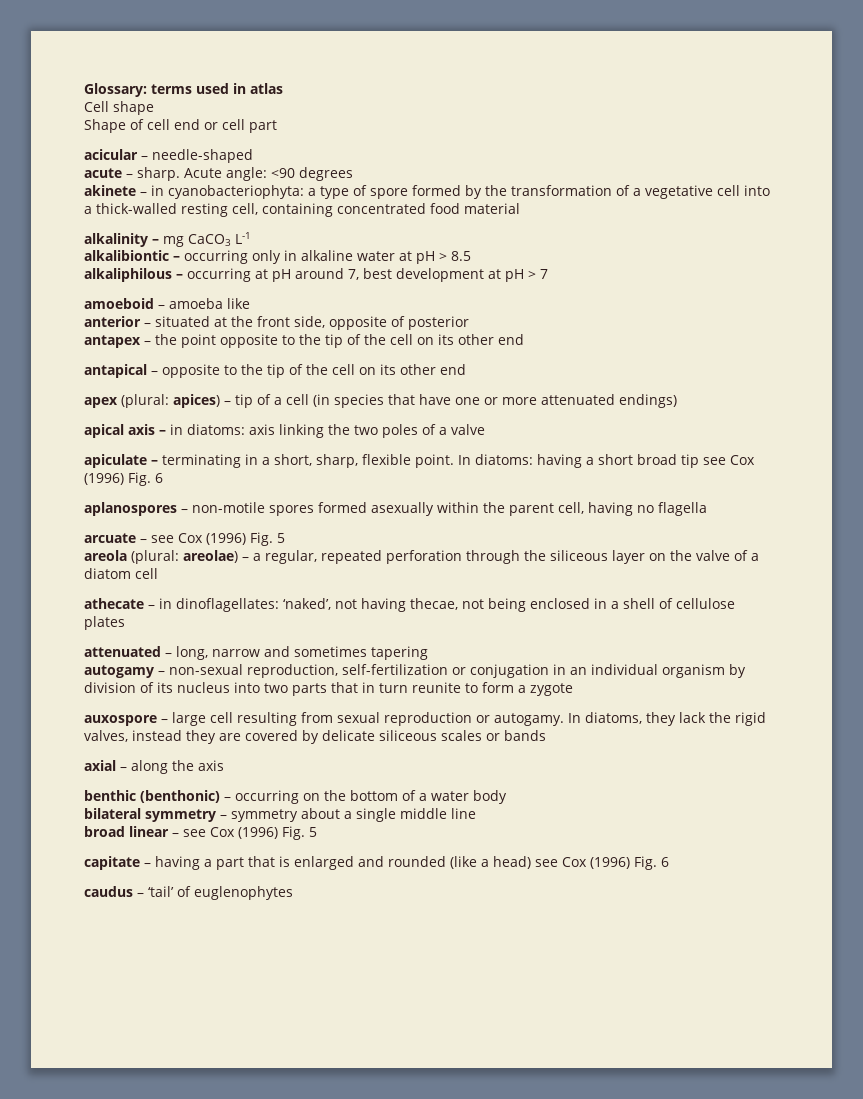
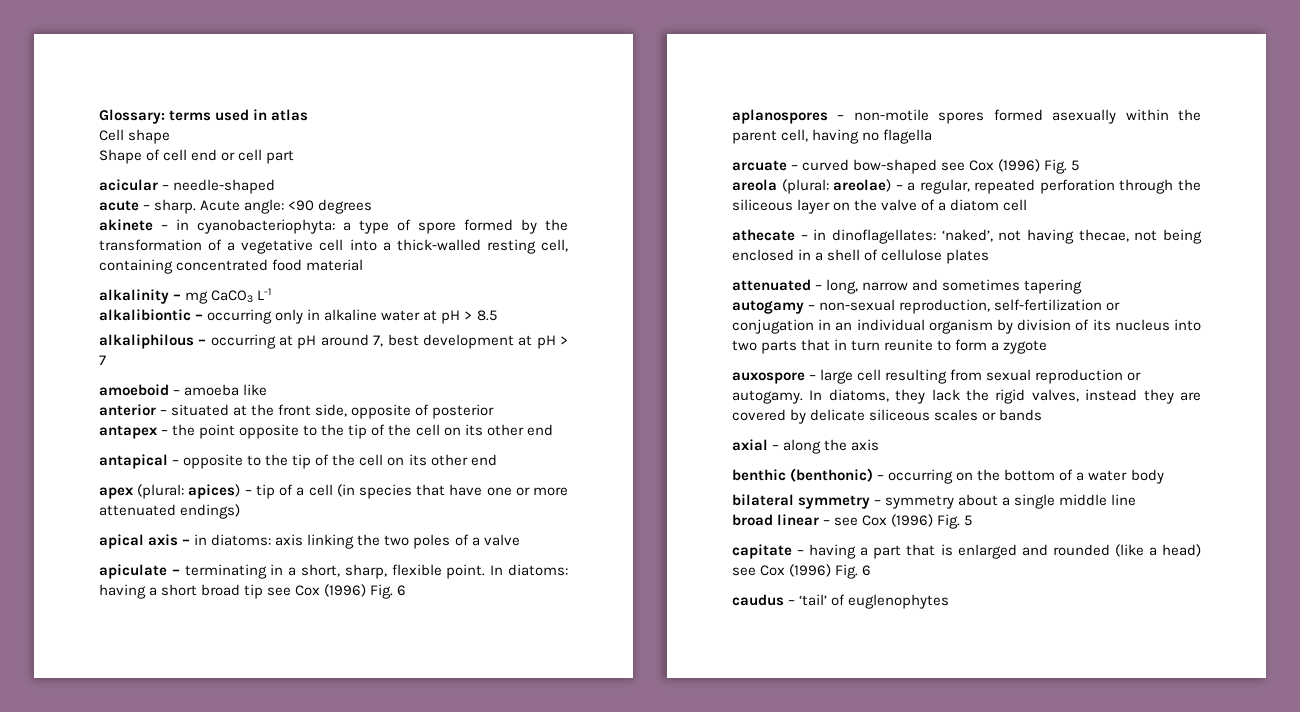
- arcuate – see Cox (1996) Fig. 5
+ arcuate – curved bow-shaped see Cox (1996) Fig. 5

